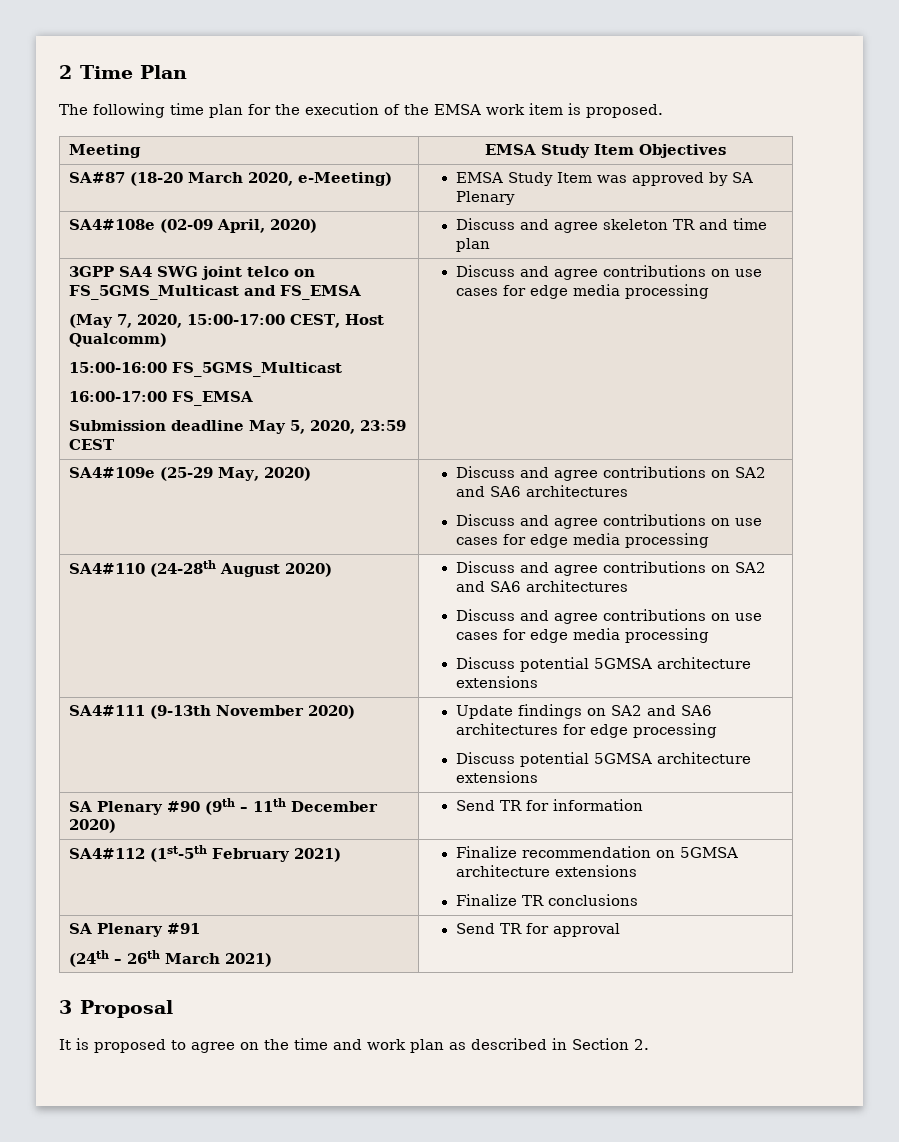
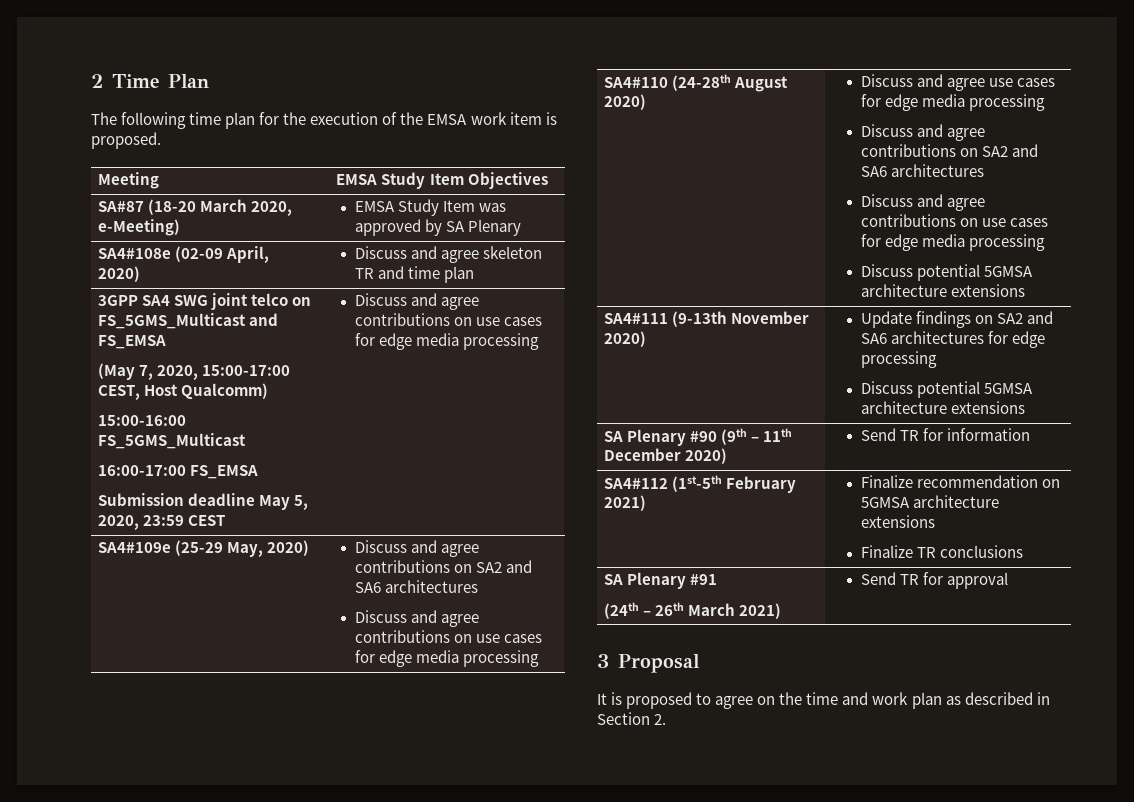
- SA4#110 (24-28th August 2020) | Discuss and agree contributions on SA2 and SA6 architectures
+ SA4#110 (24-28th August 2020) | Discuss and agree use cases for edge media processing
+ Discuss and agree contributions on SA2 and SA6 architectures

